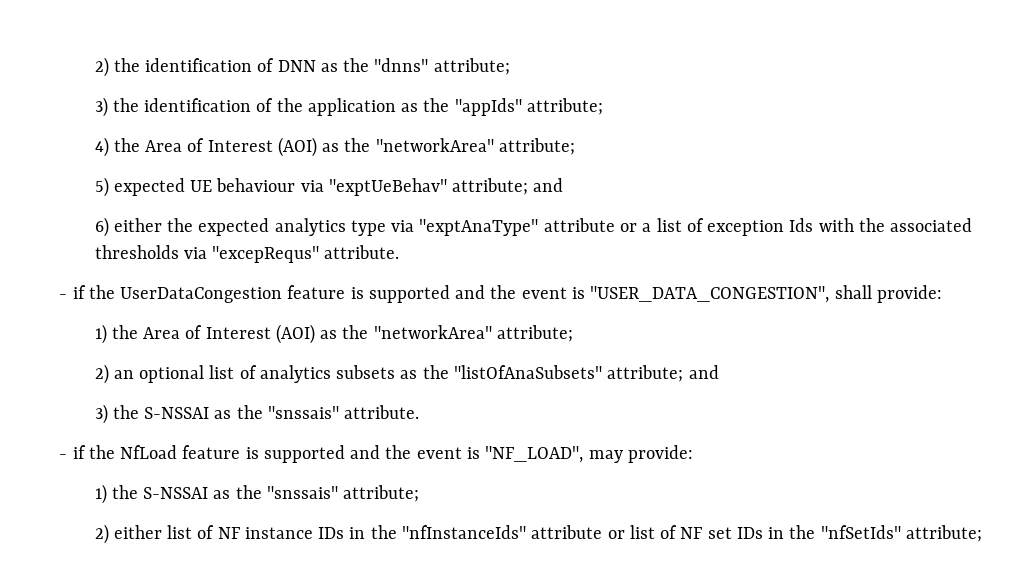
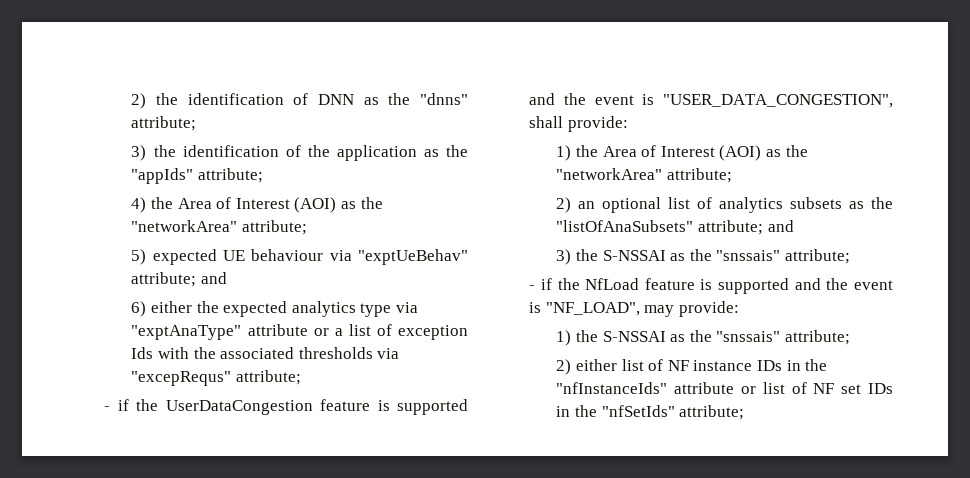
- 6) either the expected analytics type via "exptAnaType" attribute or a list of exception Ids with the associated thresholds via "excepRequs" attribute.
+ 6) either the expected analytics type via "exptAnaType" attribute or a list of exception Ids with the associated thresholds via "excepRequs" attribute;
- 3) the S-NSSAI as the "snssais" attribute.
+ 3) the S-NSSAI as the "snssais" attribute;

